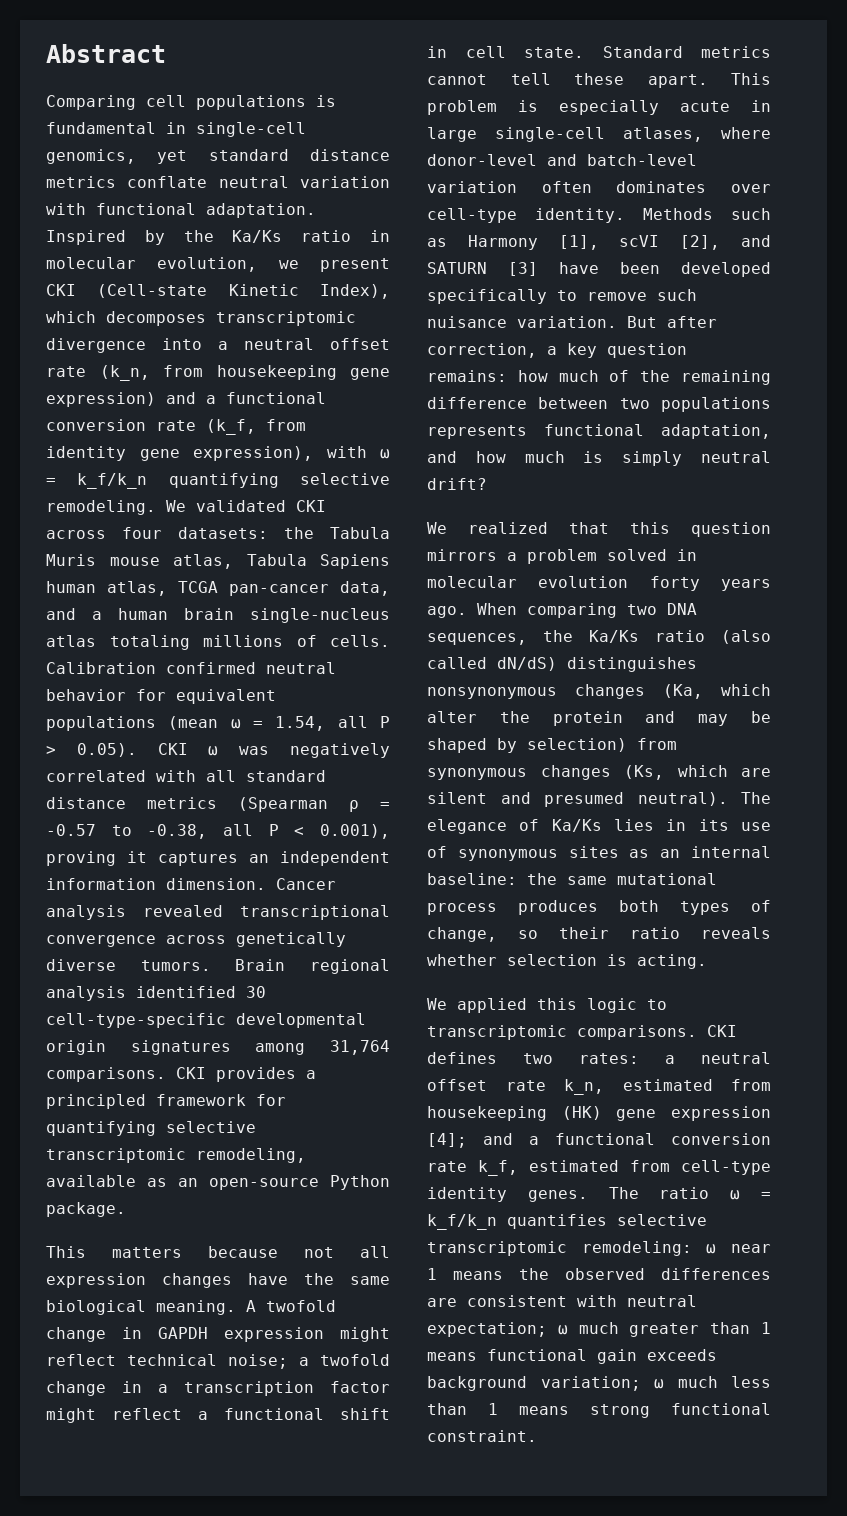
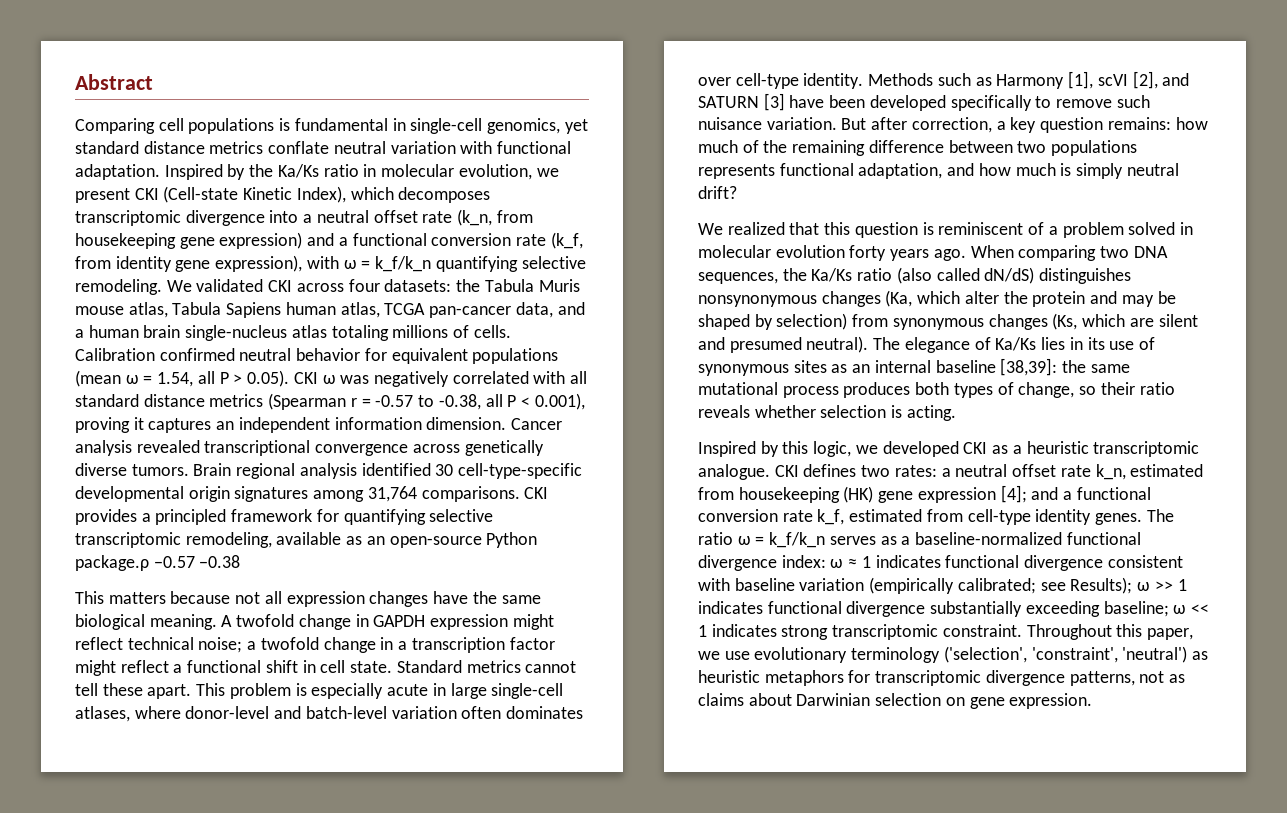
- Calibration confirmed neutral behavior for equivalent populations (mean ω = 1.54, all P > 0.05). CKI ω was negatively correlated with all standard distance metrics (Spearman ρ = -0.57 to -0.38, all P < 0.001), proving it captures an independent information dimension.
+ Calibration confirmed neutral behavior for equivalent populations (mean ω = 1.54, all P > 0.05). CKI ω was negatively correlated with all standard distance metrics (Spearman r = -0.57 to -0.38, all P < 0.001), proving it captures an independent information dimension.
- CKI provides a principled framework for quantifying selective transcriptomic remodeling, available as an open-source Python package.
+ CKI provides a principled framework for quantifying selective transcriptomic remodeling, available as an open-source Python package.ρ −0.57 −0.38
- We realized that this question mirrors a problem solved in molecular evolution forty years ago.
+ We realized that this question is reminiscent of a problem solved in molecular evolution forty years ago.
- The elegance of Ka/Ks lies in its use of synonymous sites as an internal baseline: the same mutational process produces both types of change, so their ratio reveals whether selection is acting.
+ The elegance of Ka/Ks lies in its use of synonymous sites as an internal baseline [38,39]: the same mutational process produces both types of change, so their ratio reveals whether selection is acting.
- We applied this logic to transcriptomic comparisons.
+ Inspired by this logic, we developed CKI as a heuristic transcriptomic analogue.
- The ratio ω = k_f/k_n quantifies selective transcriptomic remodeling: ω near 1 means the observed differences are consistent with neutral expectation; ω much greater than 1 means functional gain exceeds background variation; ω much less than 1 means strong functional constraint.
+ The ratio ω = k_f/k_n serves as a baseline-normalized functional divergence index: ω ≈ 1 indicates functional divergence consistent with baseline variation (empirically calibrated; see Results); ω >> 1 indicates functional divergence substantially exceeding baseline; ω << 1 indicates strong transcriptomic constraint. Throughout this paper, we use evolutionary terminology ('selection', 'constraint', 'neutral') as heuristic metaphors for transcriptomic divergence patterns, not as claims about Darwinian selection on gene expression.

